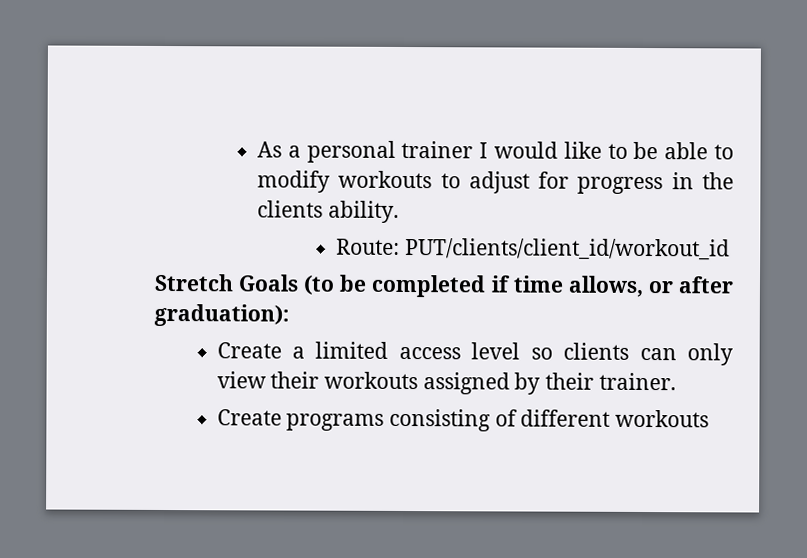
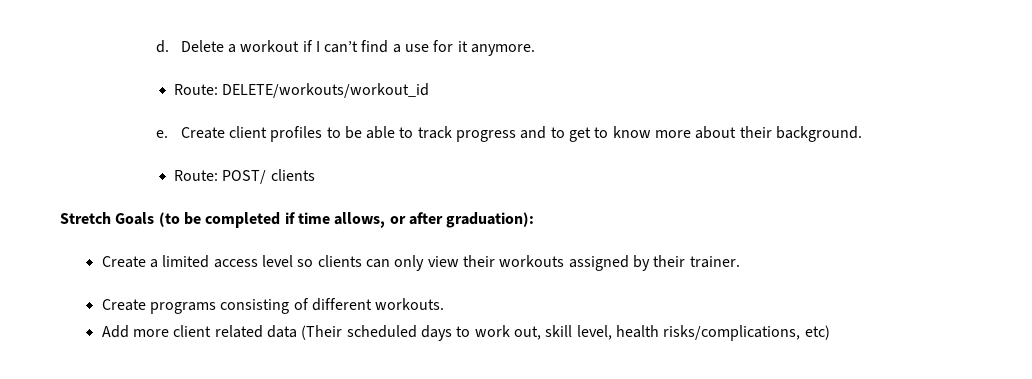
- As a personal trainer I would like to be able to modify workouts to adjust for progress in the clients ability.
- Route: PUT/clients/client_id/workout_id
+ d. Delete a workout if I can’t find a use for it anymore.
+ Route: DELETE/workouts/workout_id
+ e. Create client profiles to be able to track progress and to get to know more about their background.
+ Route: POST/ clients
- Create programs consisting of different workouts
+ Create programs consisting of different workouts.
+ Add more client related data (Their scheduled days to work out, skill level, health risks/complications, etc)

